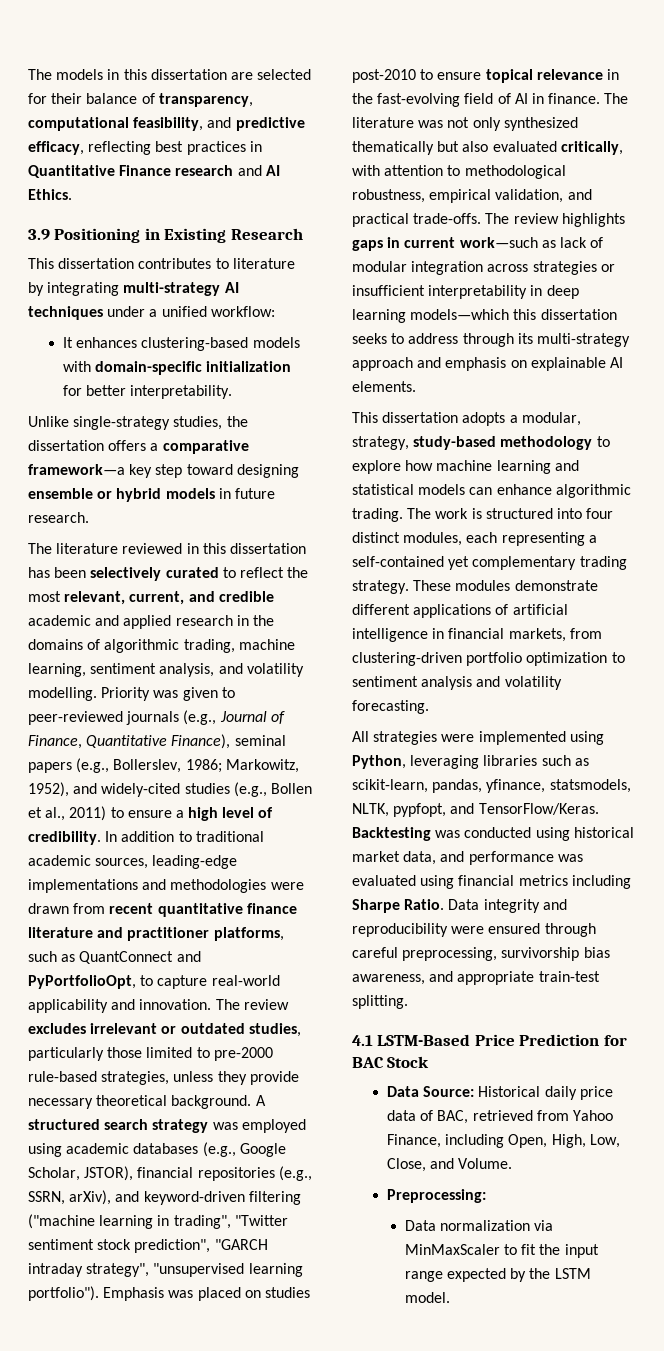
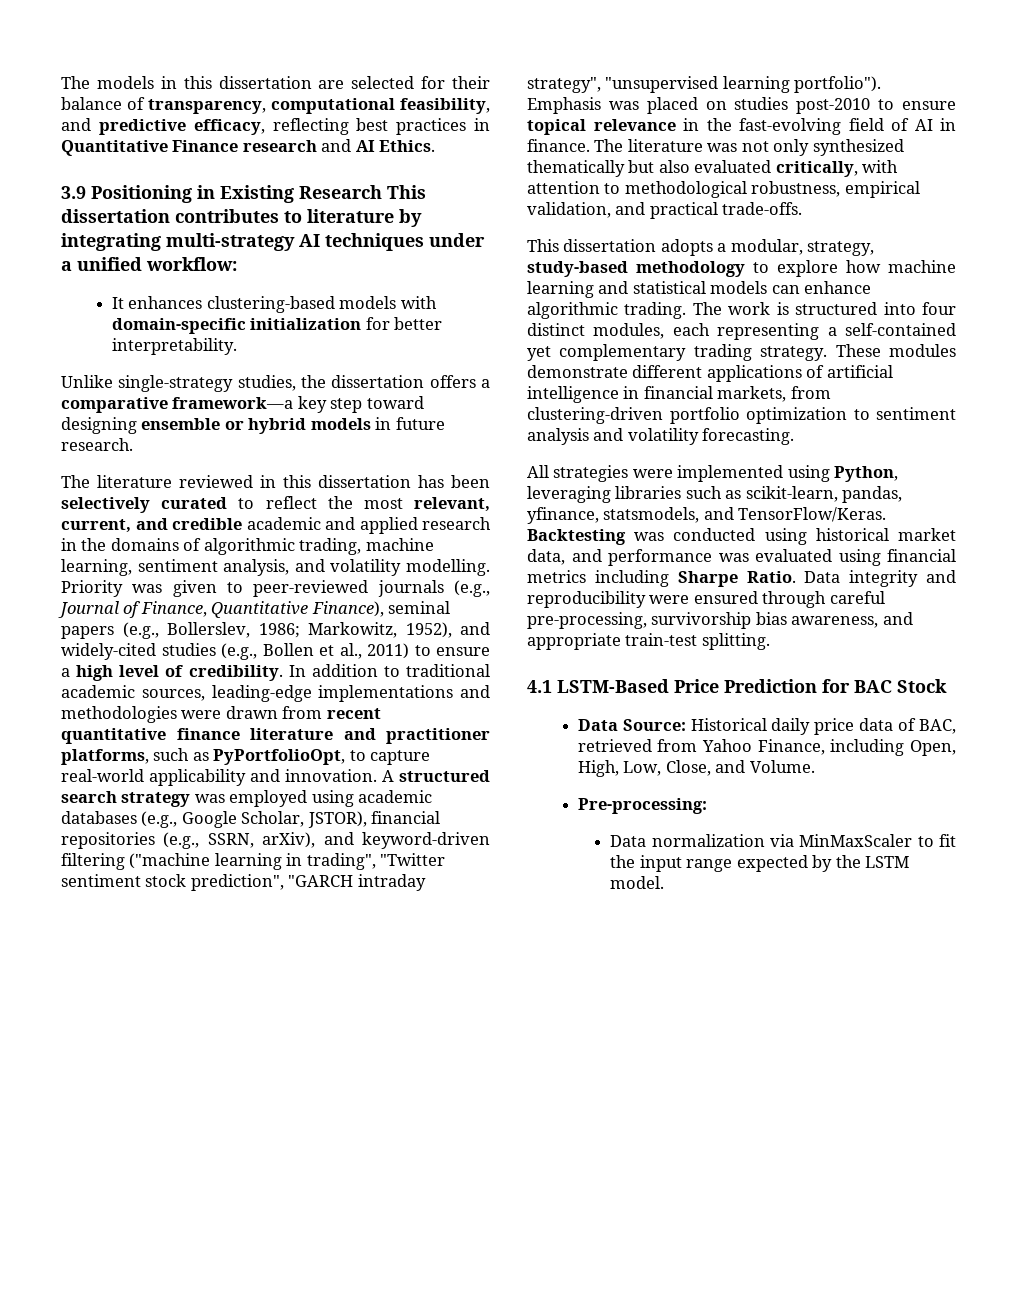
- 3.9 Positioning in Existing Research
- This dissertation contributes to literature by integrating multi-strategy AI techniques under a unified workflow:
+ 3.9 Positioning in Existing Research This dissertation contributes to literature by integrating multi-strategy AI techniques under a unified workflow:
- In addition to traditional academic sources, leading-edge implementations and methodologies were drawn from recent quantitative finance literature and practitioner platforms, such as QuantConnect and PyPortfolioOpt, to capture real-world applicability and innovation.
+ In addition to traditional academic sources, leading-edge implementations and methodologies were drawn from recent quantitative finance literature and practitioner platforms, such as PyPortfolioOpt, to capture real-world applicability and innovation.
- The review excludes irrelevant or outdated studies, particularly those limited to pre-2000 rule-based strategies, unless they provide necessary theoretical background.
- The review highlights gaps in current work—such as lack of modular integration across strategies or insufficient interpretability in deep learning models—which this dissertation seeks to address through its multi-strategy approach and emphasis on explainable AI elements.
- All strategies were implemented using Python, leveraging libraries such as scikit-learn, pandas, yfinance, statsmodels, NLTK, pypfopt, and TensorFlow/Keras.
+ All strategies were implemented using Python, leveraging libraries such as scikit-learn, pandas, yfinance, statsmodels, and TensorFlow/Keras.
- Data integrity and reproducibility were ensured through careful preprocessing, survivorship bias awareness, and appropriate train-test splitting.
+ Data integrity and reproducibility were ensured through careful pre-processing, survivorship bias awareness, and appropriate train-test splitting.
- Preprocessing:
+ Pre-processing:

